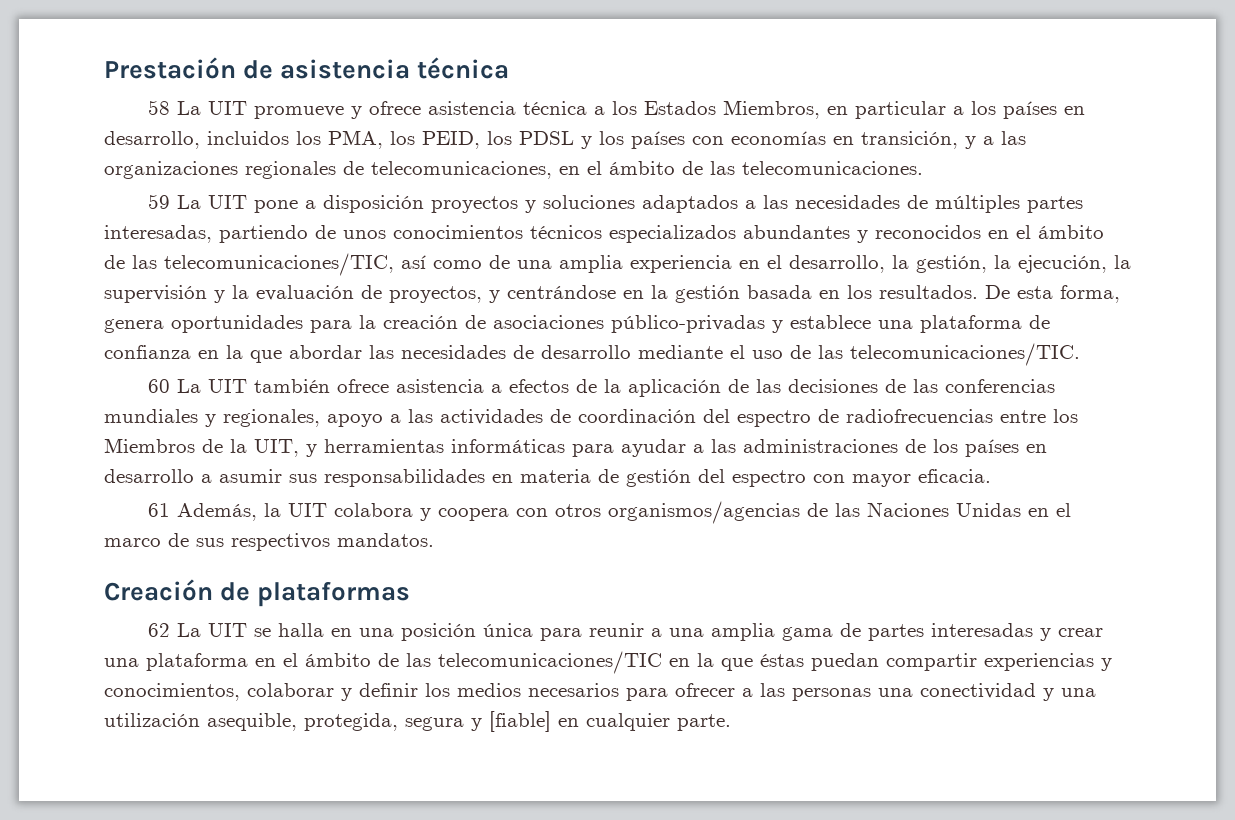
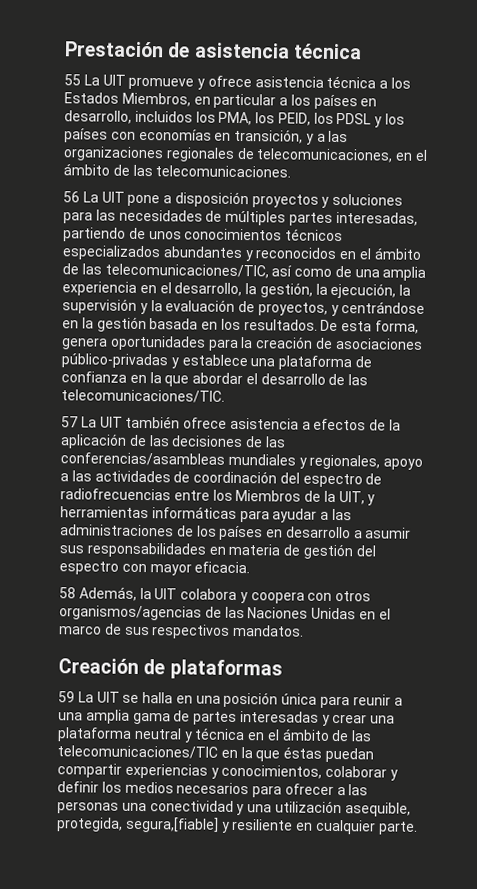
- 58 La UIT promueve y ofrece asistencia técnica a los Estados Miembros, en particular a los países en desarrollo, incluidos los PMA, los PEID, los PDSL y los países con economías en transición, y a las organizaciones regionales de telecomunicaciones, en el ámbito de las telecomunicaciones.
+ 55 La UIT promueve y ofrece asistencia técnica a los Estados Miembros, en particular a los países en desarrollo, incluidos los PMA, los PEID, los PDSL y los países con economías en transición, y a las organizaciones regionales de telecomunicaciones, en el ámbito de las telecomunicaciones.
- 59 La UIT pone a disposición proyectos y soluciones adaptados a las necesidades de múltiples partes interesadas, partiendo de unos conocimientos técnicos especializados abundantes y reconocidos en el ámbito de las telecomunicaciones/TIC, así como de una amplia experiencia en el desarrollo, la gestión, la ejecución, la supervisión y la evaluación de proyectos, y centrándose en la gestión basada en los resultados.
+ 56 La UIT pone a disposición proyectos y soluciones para las necesidades de múltiples partes interesadas, partiendo de unos conocimientos técnicos especializados abundantes y reconocidos en el ámbito de las telecomunicaciones/TIC, así como de una amplia experiencia en el desarrollo, la gestión, la ejecución, la supervisión y la evaluación de proyectos, y centrándose en la gestión basada en los resultados.
- De esta forma, genera oportunidades para la creación de asociaciones público-privadas y establece una plataforma de confianza en la que abordar las necesidades de desarrollo mediante el uso de las telecomunicaciones/TIC.
+ De esta forma, genera oportunidades para la creación de asociaciones público-privadas y establece una plataforma de confianza en la que abordar el desarrollo de las telecomunicaciones/TIC.
- 60 La UIT también ofrece asistencia a efectos de la aplicación de las decisiones de las conferencias mundiales y regionales, apoyo a las actividades de coordinación del espectro de radiofrecuencias entre los Miembros de la UIT, y herramientas informáticas para ayudar a las administraciones de los países en desarrollo a asumir sus responsabilidades en materia de gestión del espectro con mayor eficacia.
+ 57 La UIT también ofrece asistencia a efectos de la aplicación de las decisiones de las conferencias/asambleas mundiales y regionales, apoyo a las actividades de coordinación del espectro de radiofrecuencias entre los Miembros de la UIT, y herramientas informáticas para ayudar a las administraciones de los países en desarrollo a asumir sus responsabilidades en materia de gestión del espectro con mayor eficacia.
- 61 Además, la UIT colabora y coopera con otros organismos/agencias de las Naciones Unidas en el marco de sus respectivos mandatos.
+ 58 Además, la UIT colabora y coopera con otros organismos/agencias de las Naciones Unidas en el marco de sus respectivos mandatos.
- 62 La UIT se halla en una posición única para reunir a una amplia gama de partes interesadas y crear una plataforma en el ámbito de las telecomunicaciones/TIC en la que éstas puedan compartir experiencias y conocimientos, colaborar y definir los medios necesarios para ofrecer a las personas una conectividad y una utilización asequible, protegida, segura y [fiable] en cualquier parte.
+ 59 La UIT se halla en una posición única para reunir a una amplia gama de partes interesadas y crear una plataforma neutral y técnica en el ámbito de las telecomunicaciones/TIC en la que éstas puedan compartir experiencias y conocimientos, colaborar y definir los medios necesarios para ofrecer a las personas una conectividad y una utilización asequible, protegida, segura,[fiable] y resiliente en cualquier parte.

